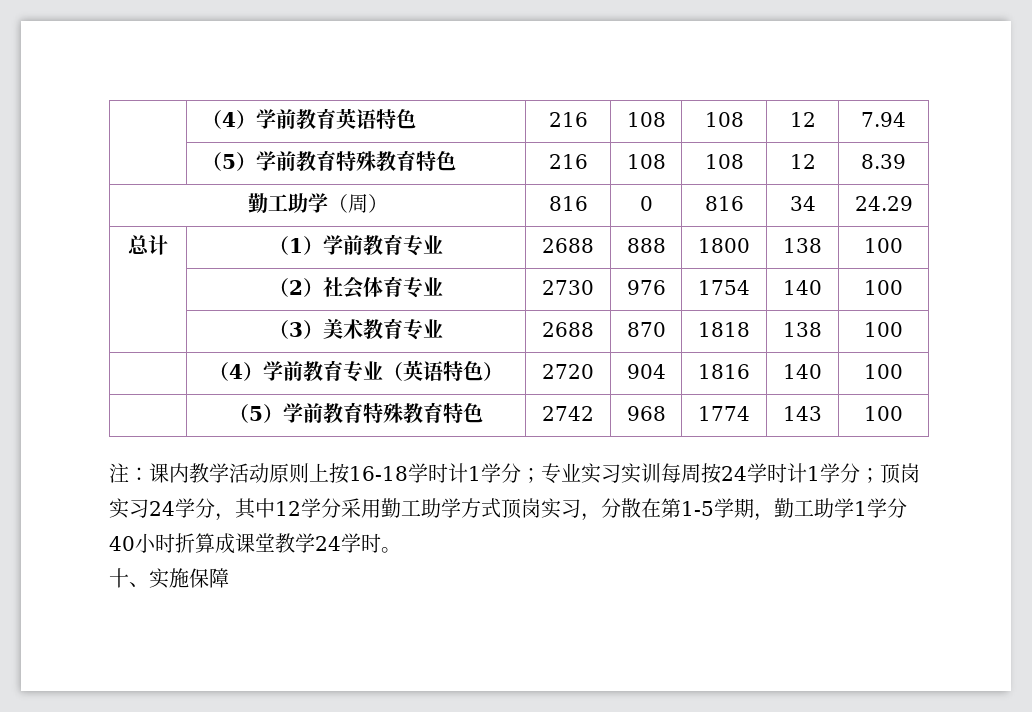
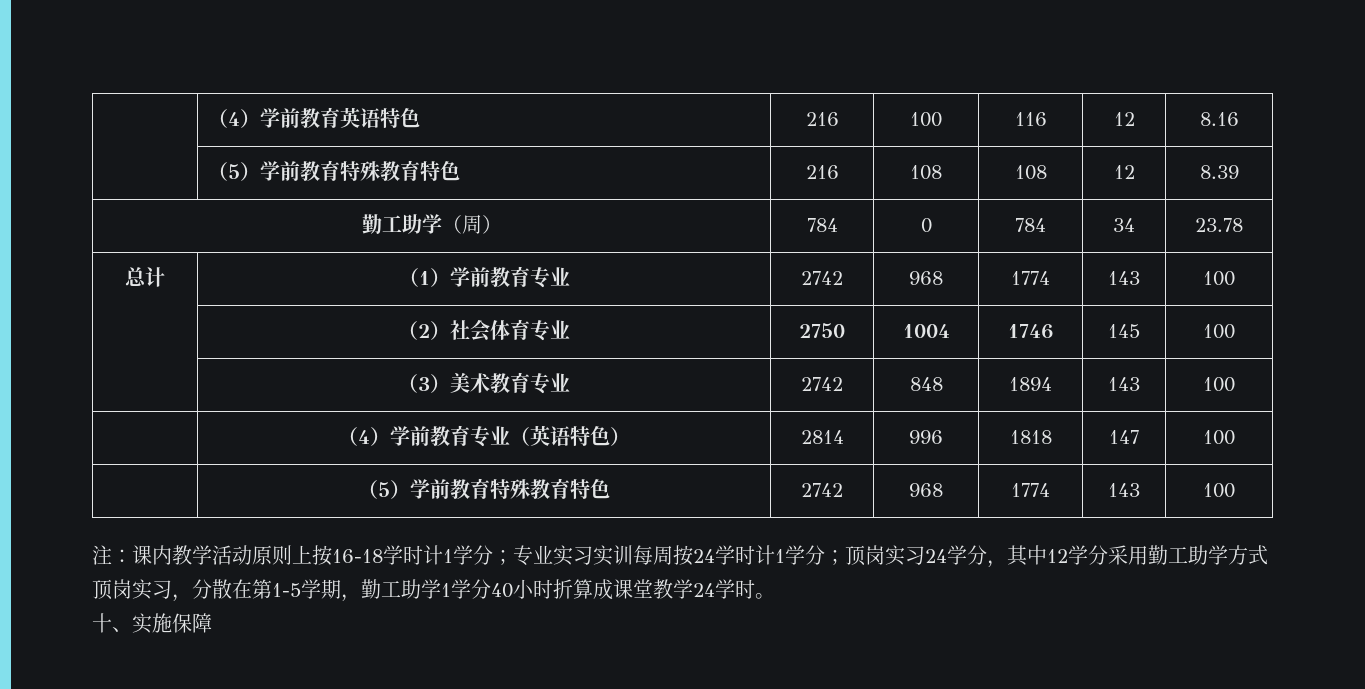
- | （4）学前教育英语特色 | 216 | 108 | 108 | 12 | 7.94
+ | （4）学前教育英语特色 | 216 | 100 | 116 | 12 | 8.16
- 勤工助学（周） | 816 | 0 | 816 | 34 | 24.29
+ 勤工助学（周） | 784 | 0 | 784 | 34 | 23.78
- 总计 | （1）学前教育专业 | 2688 | 888 | 1800 | 138 | 100
+ 总计 | （1）学前教育专业 | 2742 | 968 | 1774 | 143 | 100
- | （2）社会体育专业 | 2730 | 976 | 1754 | 140 | 100
+ | （2）社会体育专业 | 2750 | 1004 | 1746 | 145 | 100
- | （3）美术教育专业 | 2688 | 870 | 1818 | 138 | 100
+ | （3）美术教育专业 | 2742 | 848 | 1894 | 143 | 100
- | （4）学前教育专业（英语特色） | 2720 | 904 | 1816 | 140 | 100
+ | （4）学前教育专业（英语特色） | 2814 | 996 | 1818 | 147 | 100

